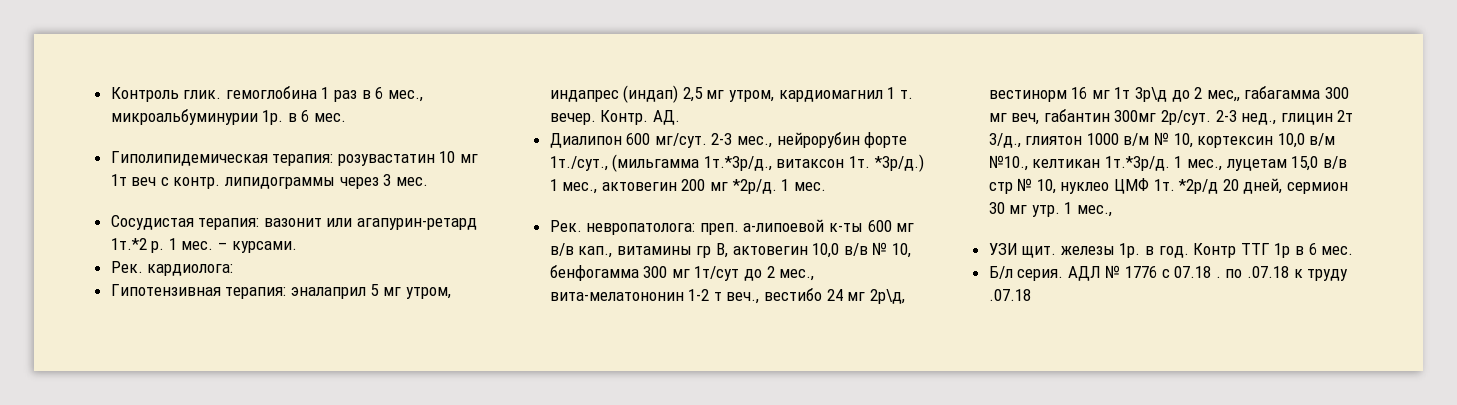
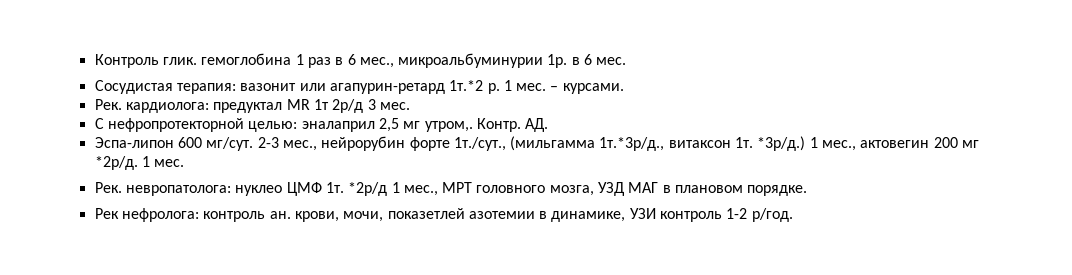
- Гиполипидемическая терапия: розувастатин 10 мг 1т веч с контр. липидограммы через 3 мес.
- Рек. кардиолога:
- Гипотензивная терапия: эналаприл 5 мг утром, индапрес (индап) 2,5 мг утром, кардиомагнил 1 т. вечер.
+ Рек. кардиолога: предуктал MR 1т 2р/д 3 мес.
+ С нефропротекторной целью: эналаприл 2,5 мг утром,.
- Диалипон 600 мг/сут.
+ Эспа-липон 600 мг/сут.
- Рек. невропатолога: преп. а-липоевой к-ты 600 мг в/в кап., витамины гр В, актовегин 10,0 в/в № 10, бенфогамма 300 мг 1т/сут до 2 мес., вита-мелатононин 1-2 т веч., вестибо 24 мг 2р\д, вестинорм 16 мг 1т 3р\д до 2 мес,, габагамма 300 мг веч, габантин 300мг 2р/сут. 2-3 нед., глицин 2т 3/д., глиятон 1000 в/м № 10, кортексин 10,0 в/м №10., келтикан 1т.*3р/д. 1 мес., луцетам 15,0 в/в стр № 10, нуклео ЦМФ 1т. *2р/д 20 дней, сермион 30 мг утр. 1 мес.,
- УЗИ щит. железы 1р. в год. Контр ТТГ 1р в 6 мес.
- Б/л серия. АДЛ № 1776 с 07.18 . по .07.18 к труду .07.18
+ Рек. невропатолога: нуклео ЦМФ 1т. *2р/д 1 мес., МРТ головного мозга, УЗД МАГ в плановом порядке.
+ Рек нефролога: контроль ан. крови, мочи, показетлей азотемии в динамике, УЗИ контроль 1-2 р/год.

